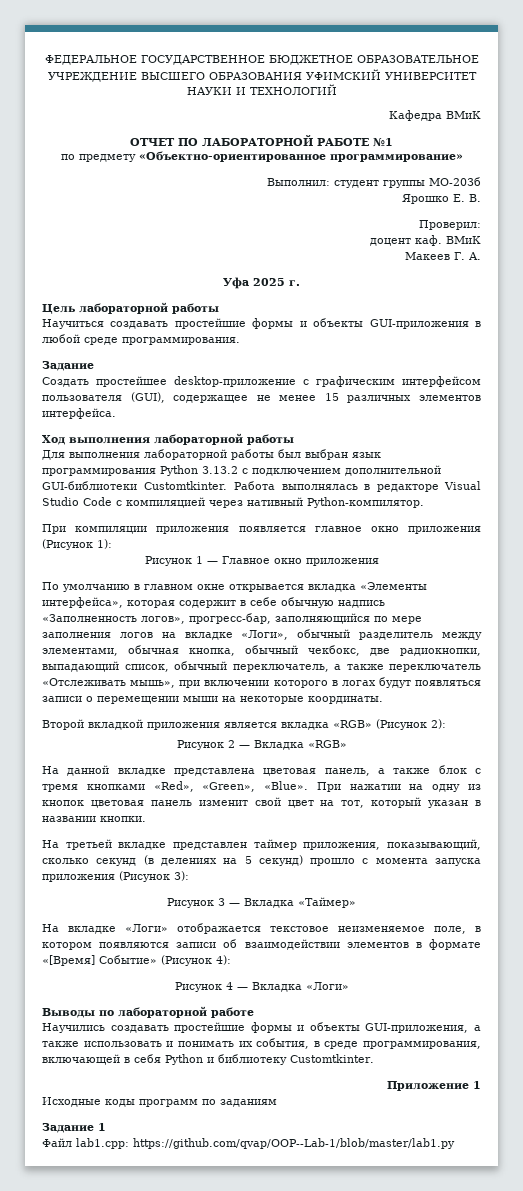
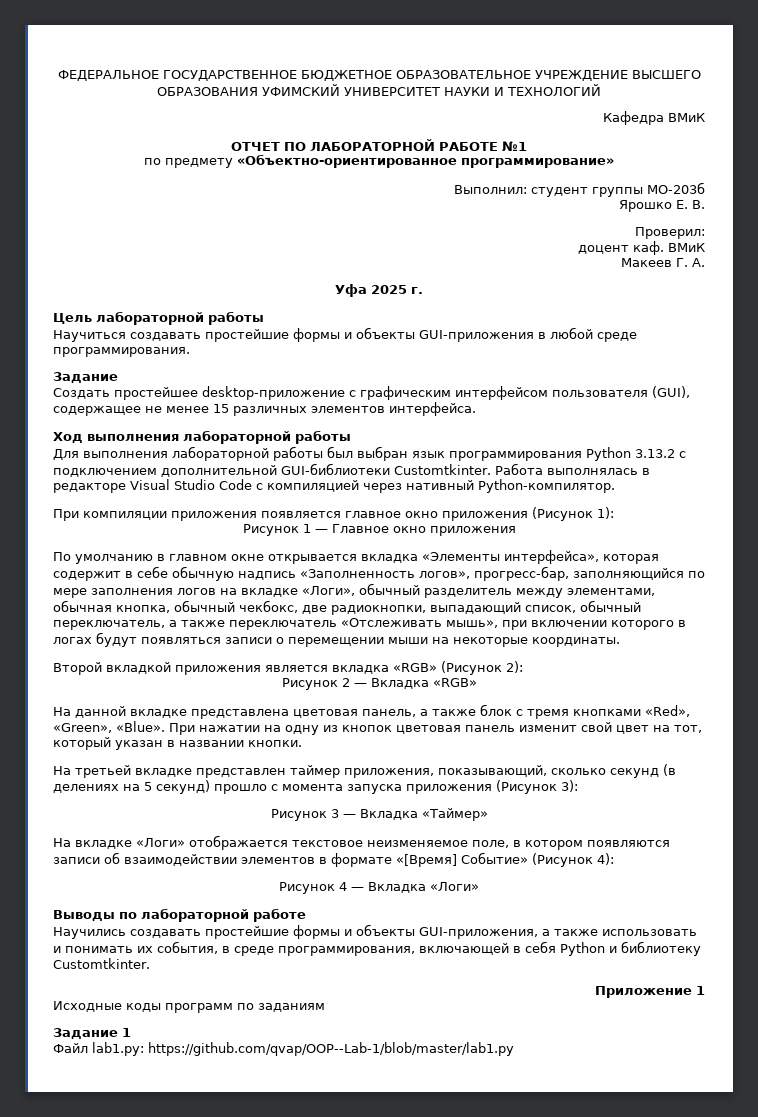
- Файл lab1.cpp: https://github.com/qvap/OOP--Lab-1/blob/master/lab1.py
+ Файл lab1.py: https://github.com/qvap/OOP--Lab-1/blob/master/lab1.py

